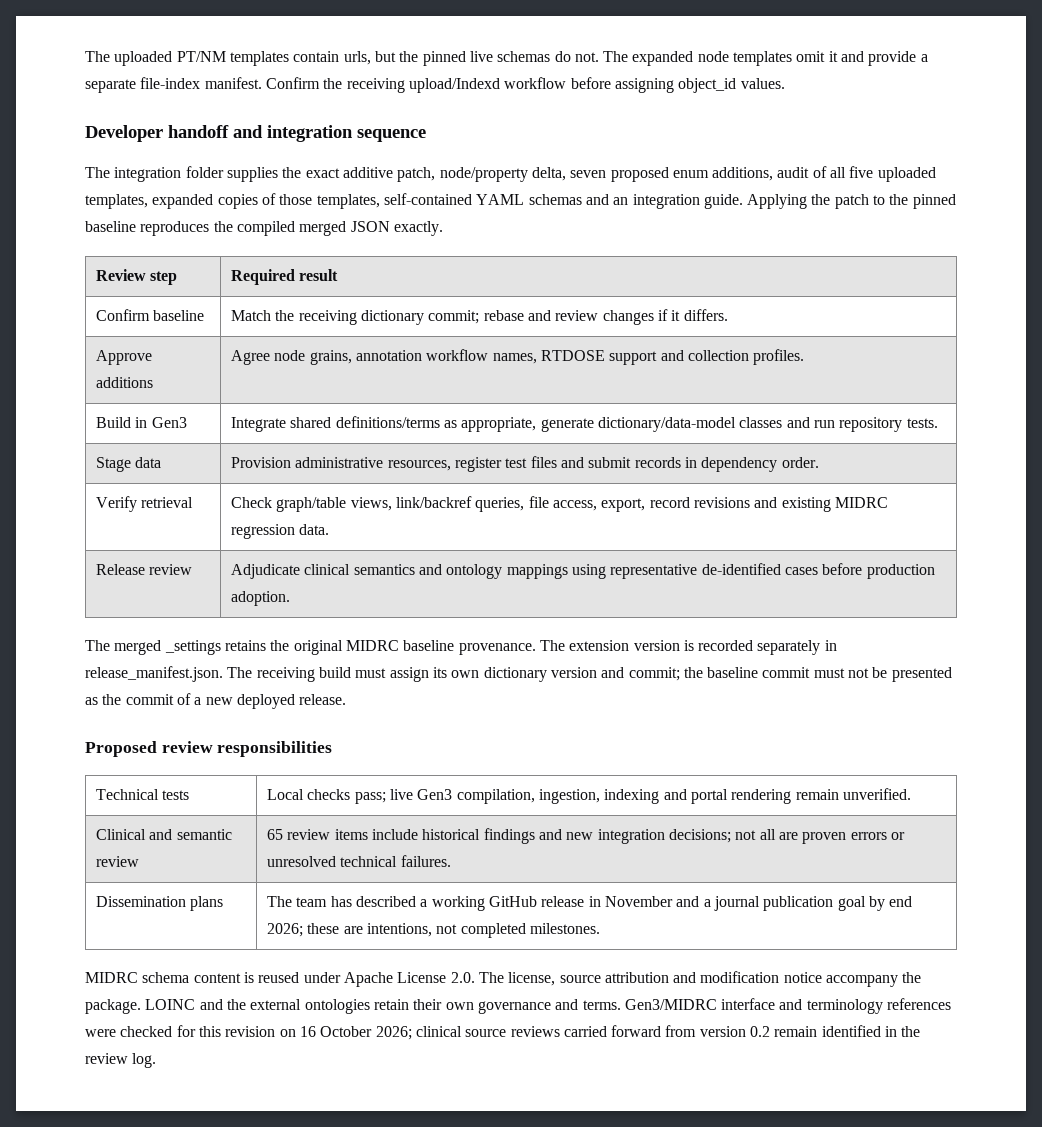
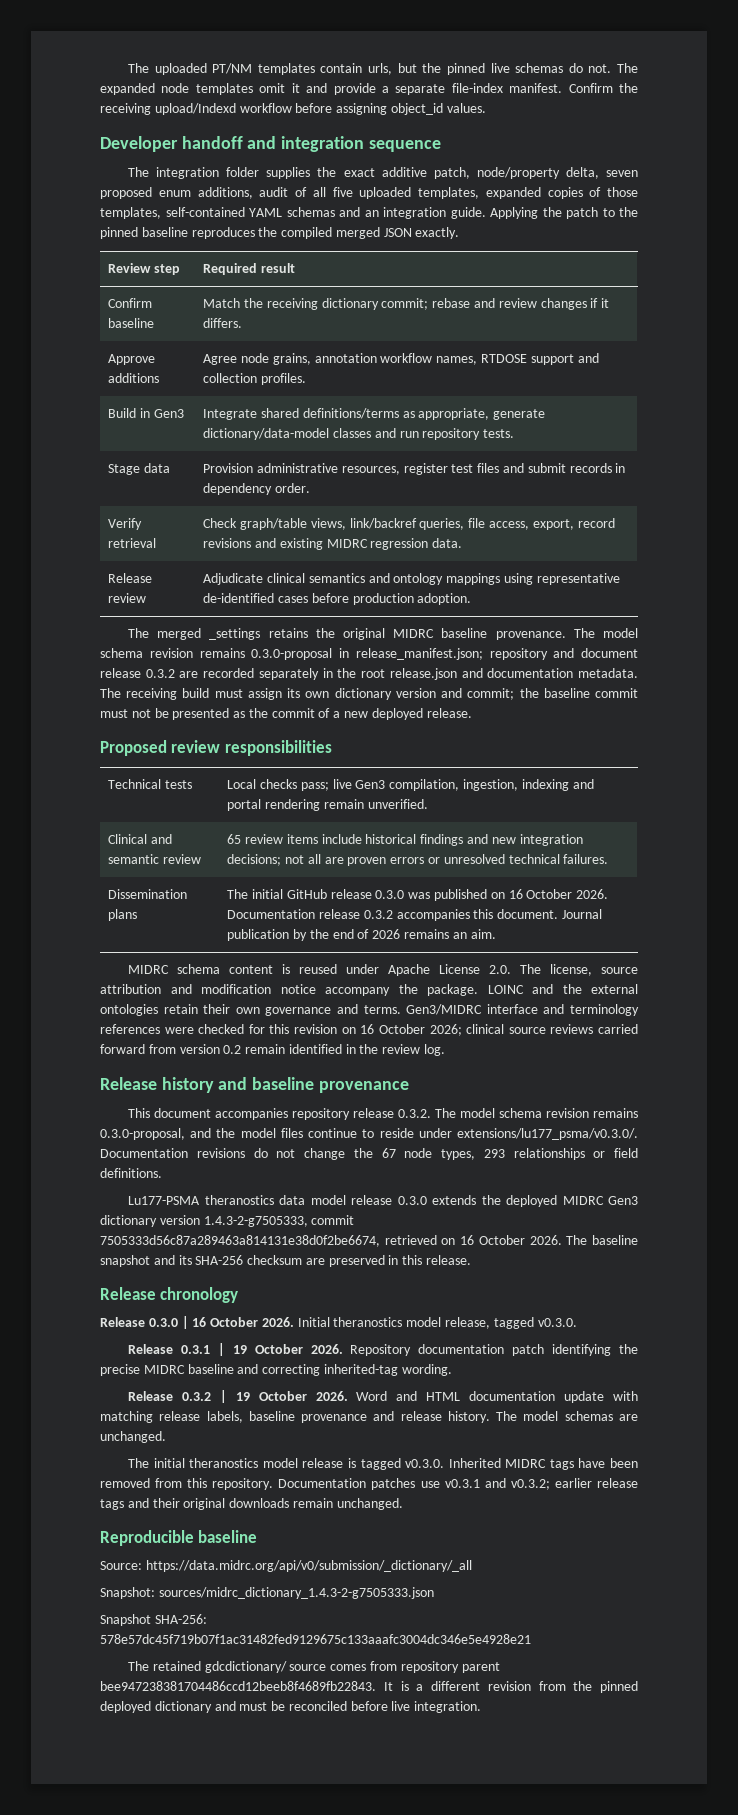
- The extension version is recorded separately in release_manifest.json. The receiving build must assign its own dictionary version and commit; the baseline commit must not be presented as the commit of a new deployed release.
+ The model schema revision remains 0.3.0-proposal in release_manifest.json; repository and document release 0.3.2 are recorded separately in the root release.json and documentation metadata. The receiving build must assign its own dictionary version and commit; the baseline commit must not be presented as the commit of a new deployed release.
- Dissemination plans | The team has described a working GitHub release in November and a journal publication goal by end 2026; these are intentions, not completed milestones.
+ Dissemination plans | The initial GitHub release 0.3.0 was published on 16 October 2026. Documentation release 0.3.2 accompanies this document. Journal publication by the end of 2026 remains an aim.
+ Release history and baseline provenance
+ This document accompanies repository release 0.3.2. The model schema revision remains 0.3.0-proposal, and the model files continue to reside under extensions/lu177_psma/v0.3.0/. Documentation revisions do not change the 67 node types, 293 relationships or field definitions.
+ Lu177-PSMA theranostics data model release 0.3.0 extends the deployed MIDRC Gen3 dictionary version 1.4.3-2-g7505333, commit 7505333d56c87a289463a814131e38d0f2be6674, retrieved on 16 October 2026. The baseline snapshot and its SHA-256 checksum are preserved in this release.
+ Release chronology
+ Release 0.3.0 | 16 October 2026. Initial theranostics model release, tagged v0.3.0.
+ Release 0.3.1 | 19 October 2026. Repository documentation patch identifying the precise MIDRC baseline and correcting inherited-tag wording.
+ Release 0.3.2 | 19 October 2026. Word and HTML documentation update with matching release labels, baseline provenance and release history. The model schemas are unchanged.
+ The initial theranostics model release is tagged v0.3.0. Inherited MIDRC tags have been removed from this repository. Documentation patches use v0.3.1 and v0.3.2; earlier release tags and their original downloads remain unchanged.
+ Reproducible baseline
+ Source: https://data.midrc.org/api/v0/submission/_dictionary/_all
+ Snapshot: sources/midrc_dictionary_1.4.3-2-g7505333.json
+ Snapshot SHA-256: 578e57dc45f719b07f1ac31482fed9129675c133aaafc3004dc346e5e4928e21
+ The retained gdcdictionary/ source comes from repository parent bee947238381704486ccd12beeb8f4689fb22843. It is a different revision from the pinned deployed dictionary and must be reconciled before live integration.

